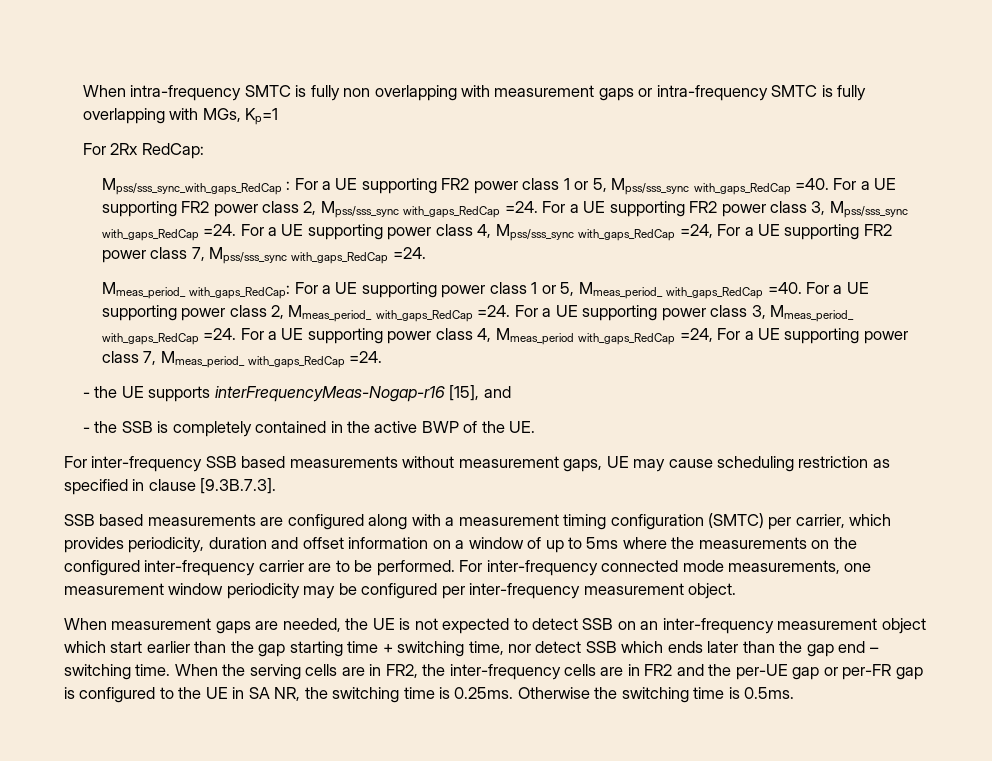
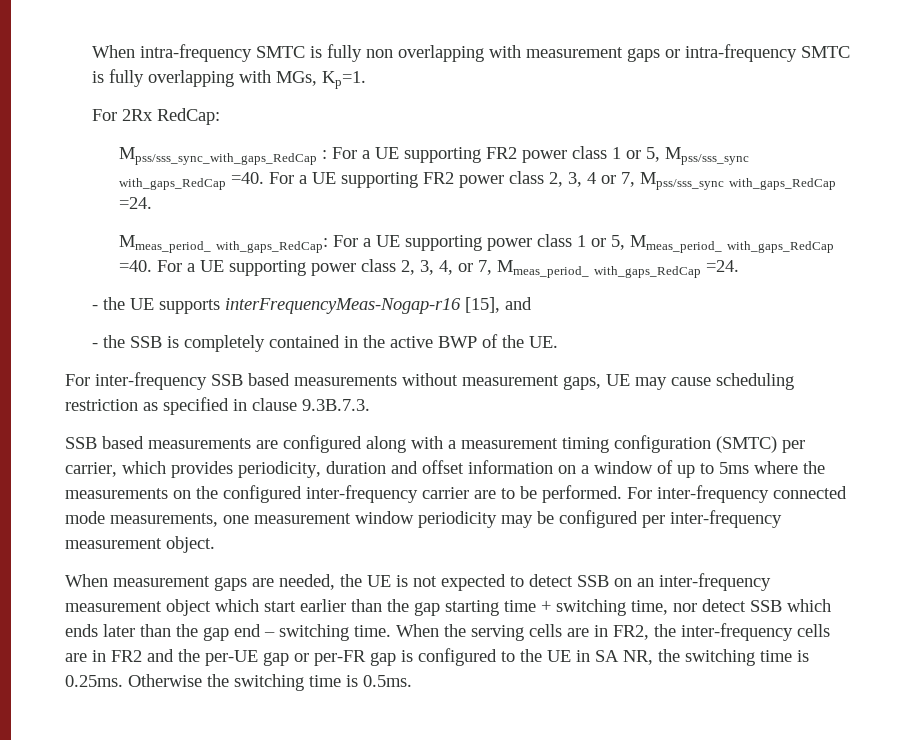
- When intra-frequency SMTC is fully non overlapping with measurement gaps or intra-frequency SMTC is fully overlapping with MGs, Kp=1
+ When intra-frequency SMTC is fully non overlapping with measurement gaps or intra-frequency SMTC is fully overlapping with MGs, Kp=1.
- For a UE supporting FR2 power class 2, Mpss/sss_sync with_gaps_RedCap =24. For a UE supporting FR2 power class 3, Mpss/sss_sync with_gaps_RedCap =24. For a UE supporting power class 4, Mpss/sss_sync with_gaps_RedCap =24, For a UE supporting FR2 power class 7, Mpss/sss_sync with_gaps_RedCap =24.
+ For a UE supporting FR2 power class 2, 3, 4 or 7, Mpss/sss_sync with_gaps_RedCap =24.
- For a UE supporting power class 2, Mmeas_period_ with_gaps_RedCap =24. For a UE supporting power class 3, Mmeas_period_ with_gaps_RedCap =24. For a UE supporting power class 4, Mmeas_period with_gaps_RedCap =24, For a UE supporting power class 7, Mmeas_period_ with_gaps_RedCap =24.
+ For a UE supporting power class 2, 3, 4, or 7, Mmeas_period_ with_gaps_RedCap =24.
- For inter-frequency SSB based measurements without measurement gaps, UE may cause scheduling restriction as specified in clause [9.3B.7.3].
+ For inter-frequency SSB based measurements without measurement gaps, UE may cause scheduling restriction as specified in clause 9.3B.7.3.

